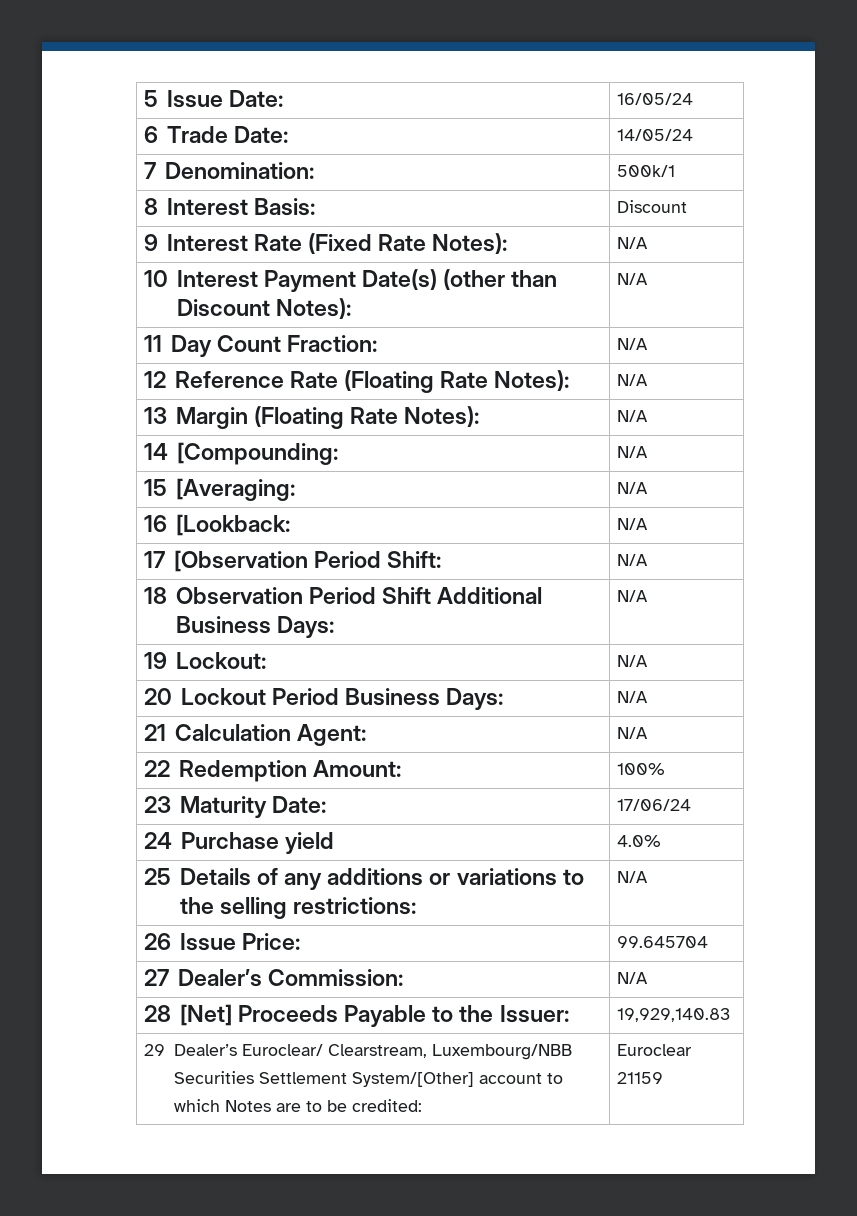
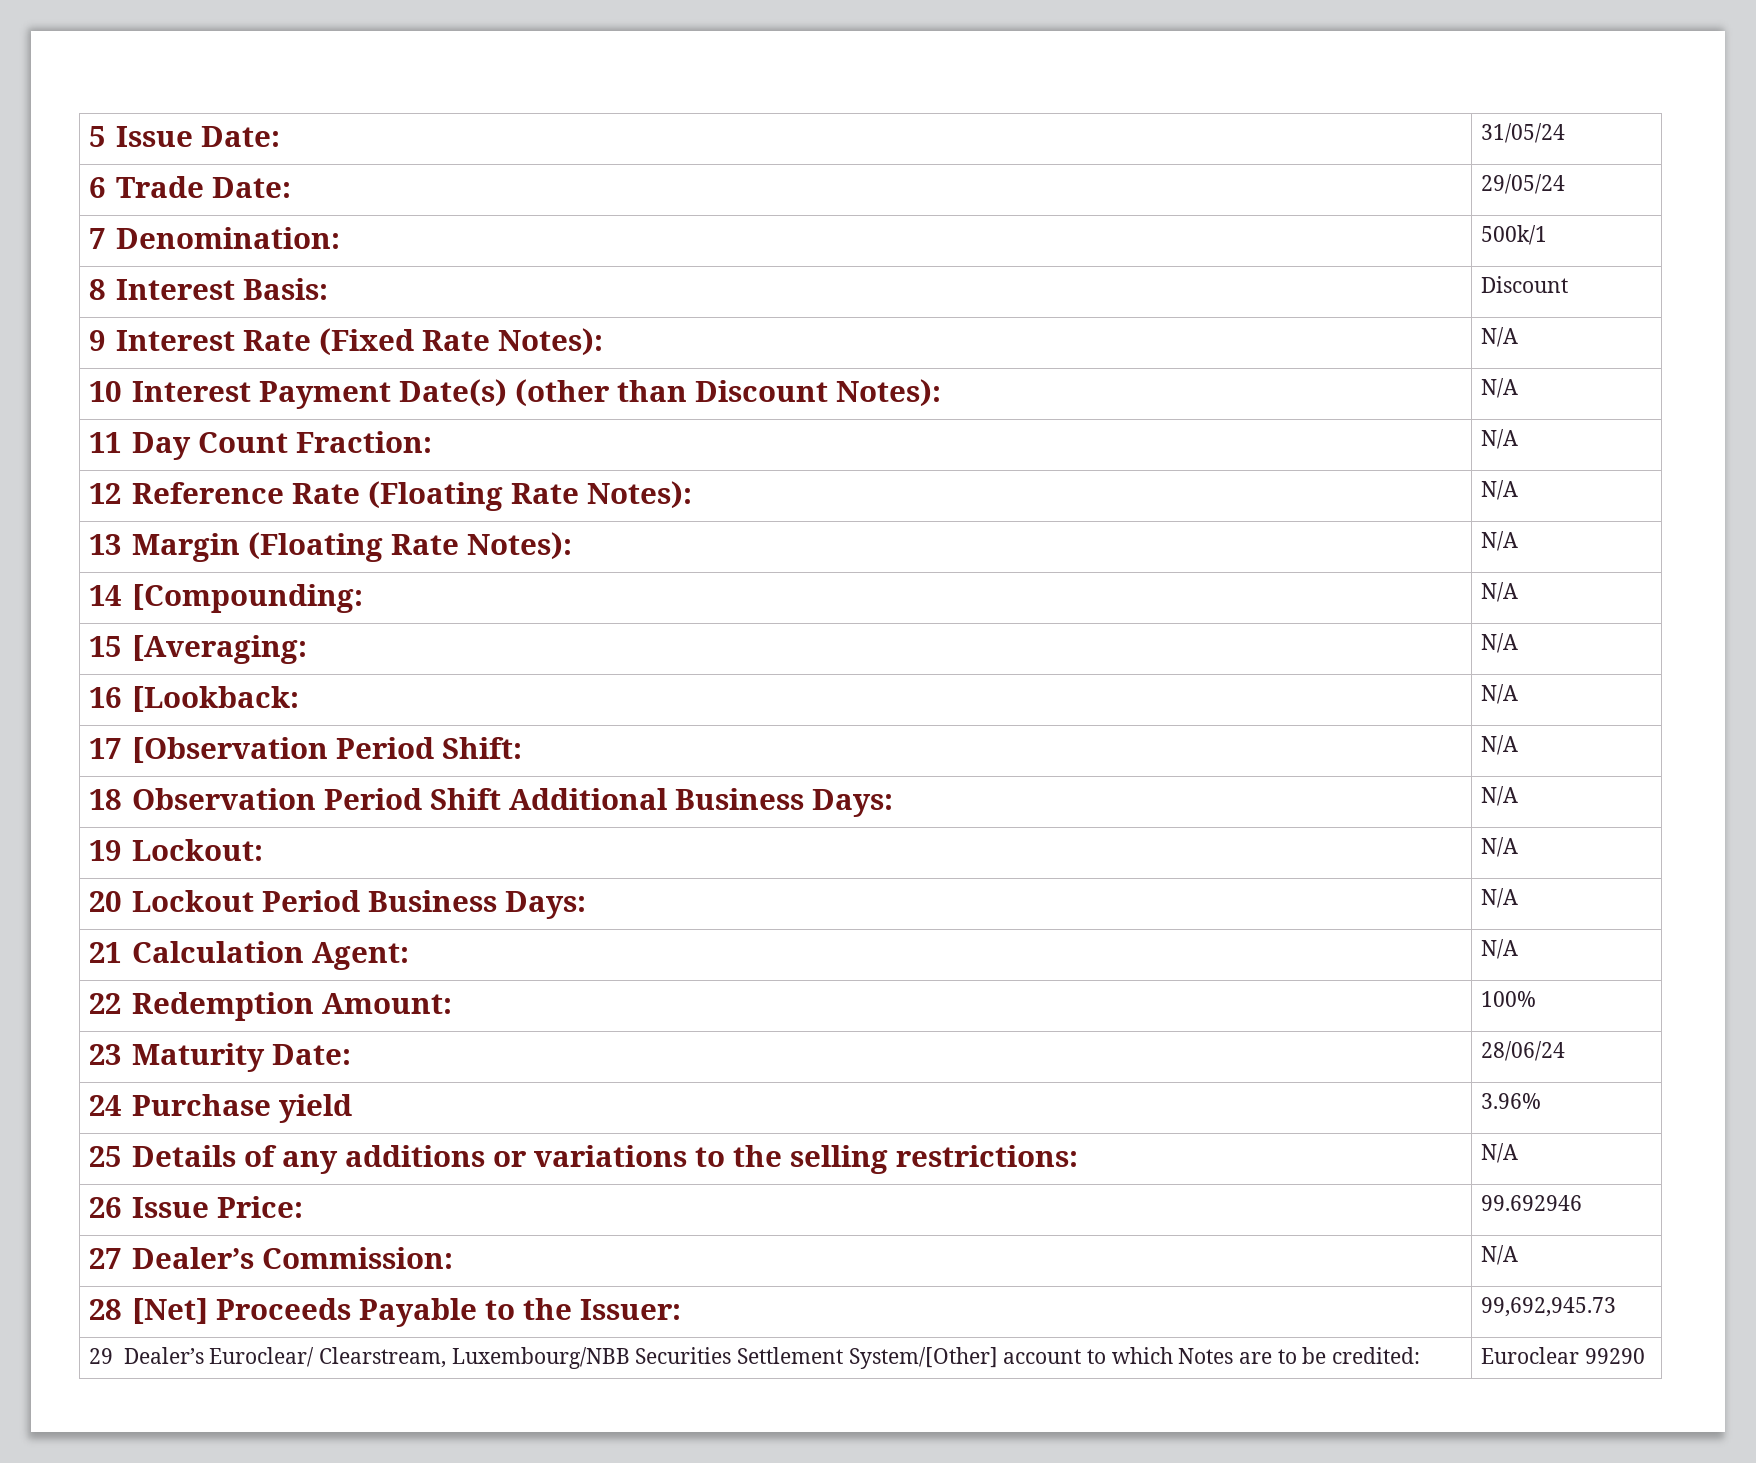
- 5 Issue Date: | 16/05/24
+ 5 Issue Date: | 31/05/24
- 6 Trade Date: | 14/05/24
+ 6 Trade Date: | 29/05/24
- 23 Maturity Date: | 17/06/24
+ 23 Maturity Date: | 28/06/24
- 24 Purchase yield | 4.0%
+ 24 Purchase yield | 3.96%
- 26 Issue Price: | 99.645704
+ 26 Issue Price: | 99.692946
- 28 [Net] Proceeds Payable to the Issuer: | 19,929,140.83
+ 28 [Net] Proceeds Payable to the Issuer: | 99,692,945.73
- 29 Dealer’s Euroclear/ Clearstream, Luxembourg/NBB Securities Settlement System/[Other] account to which Notes are to be credited: | Euroclear 21159
+ 29 Dealer’s Euroclear/ Clearstream, Luxembourg/NBB Securities Settlement System/[Other] account to which Notes are to be credited: | Euroclear 99290

